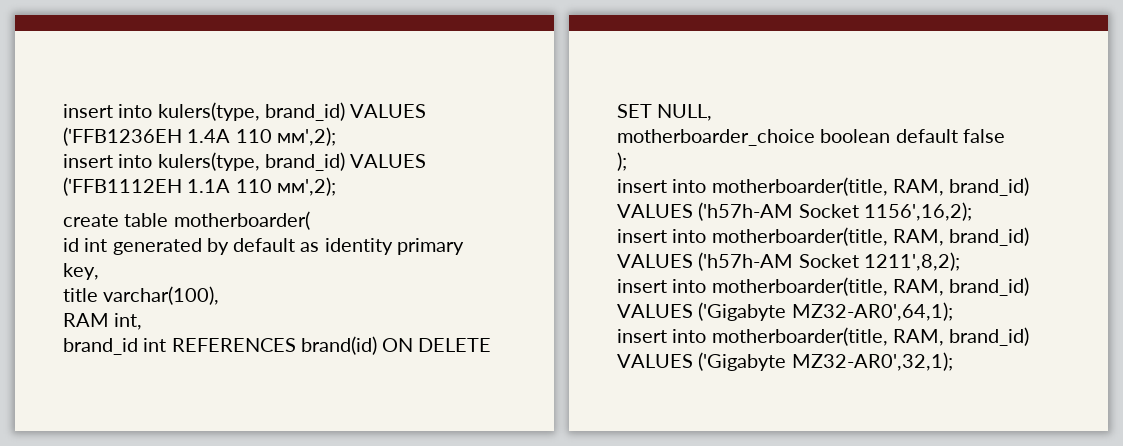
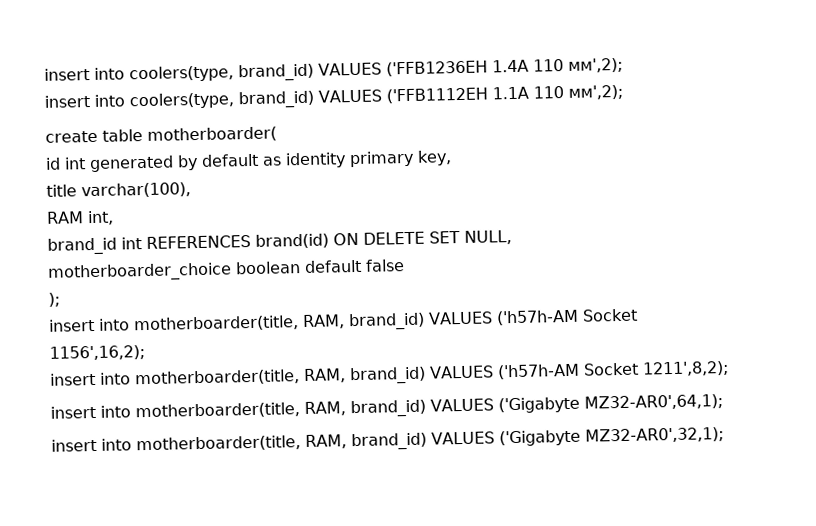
- insert into kulers(type, brand_id) VALUES ('FFB1236EH 1.4А 110 мм',2);
+ insert into coolers(type, brand_id) VALUES ('FFB1236EH 1.4А 110 мм',2);
- insert into kulers(type, brand_id) VALUES ('FFB1112EH 1.1А 110 мм',2);
+ insert into coolers(type, brand_id) VALUES ('FFB1112EH 1.1А 110 мм',2);

